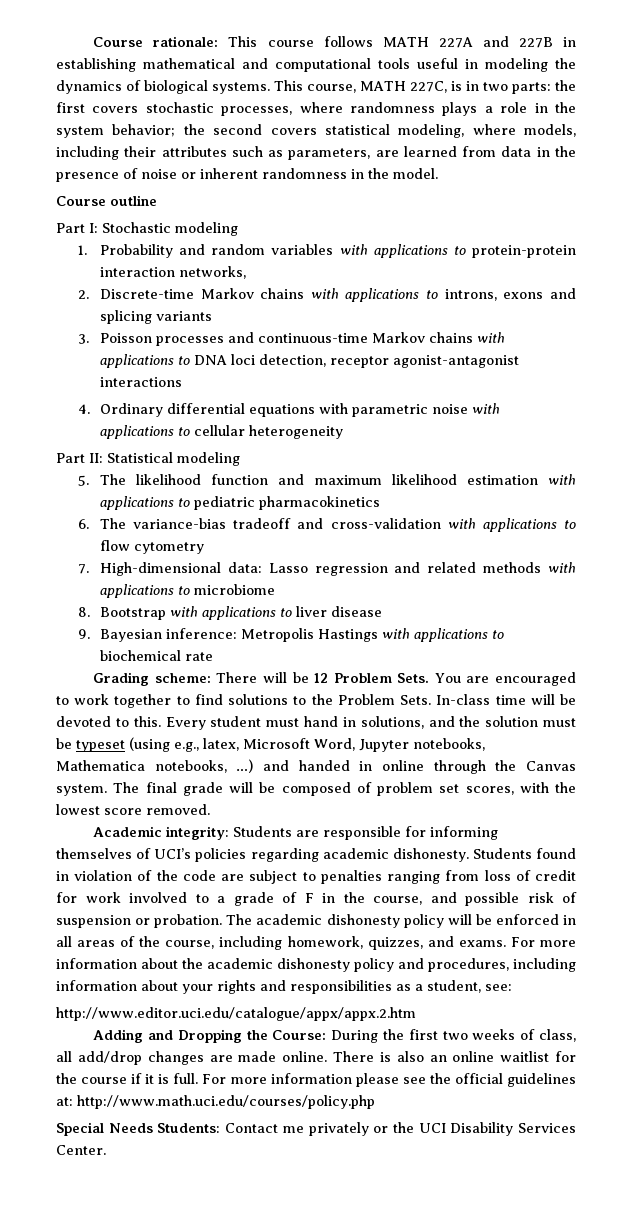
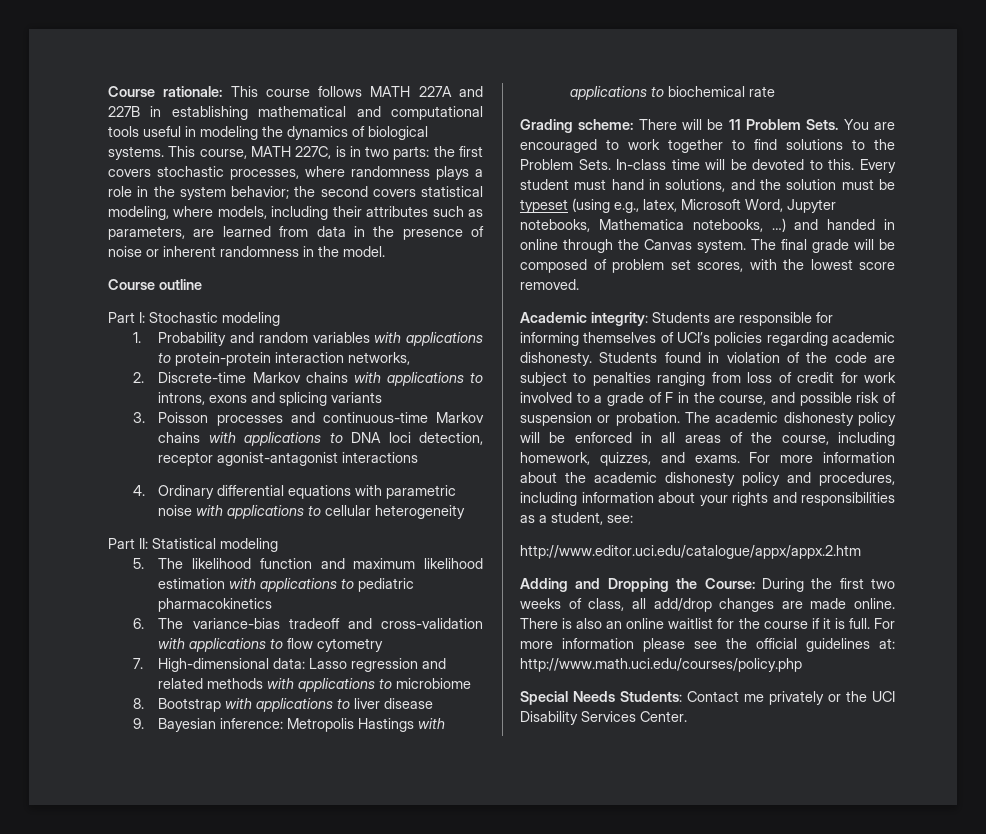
- Grading scheme: There will be 12 Problem Sets.
+ Grading scheme: There will be 11 Problem Sets.

